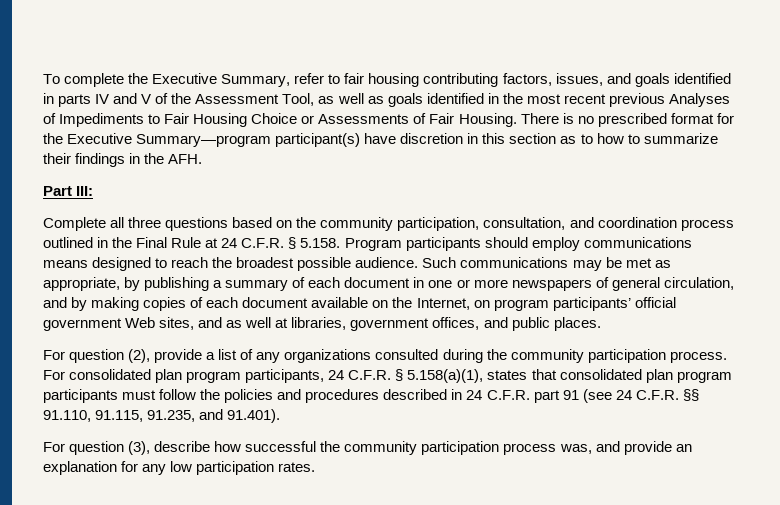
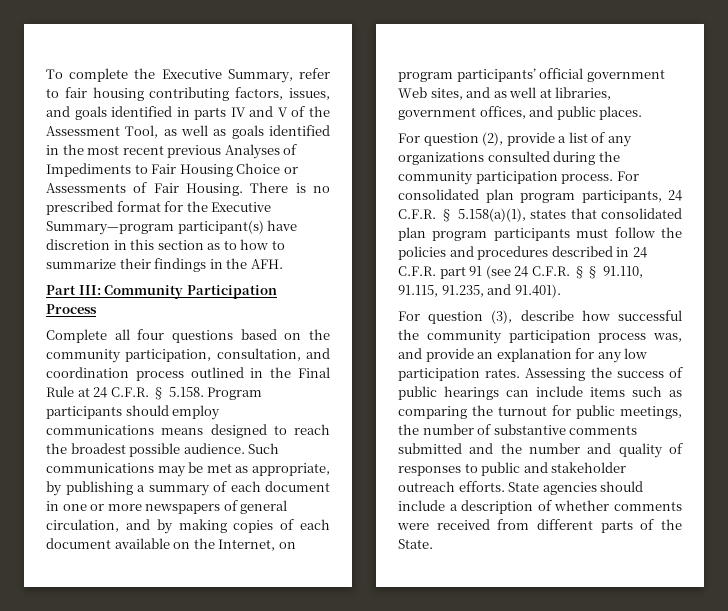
- Part III:
+ Part III: Community Participation Process
- Complete all three questions based on the community participation, consultation, and coordination process outlined in the Final Rule at 24 C.F.R. § 5.158. Program participants should employ communications means designed to reach the broadest possible audience.
+ Complete all four questions based on the community participation, consultation, and coordination process outlined in the Final Rule at 24 C.F.R. § 5.158. Program participants should employ communications means designed to reach the broadest possible audience.
+ Assessing the success of public hearings can include items such as comparing the turnout for public meetings, the number of substantive comments submitted and the number and quality of responses to public and stakeholder outreach efforts. State agencies should include a description of whether comments were received from different parts of the State.

